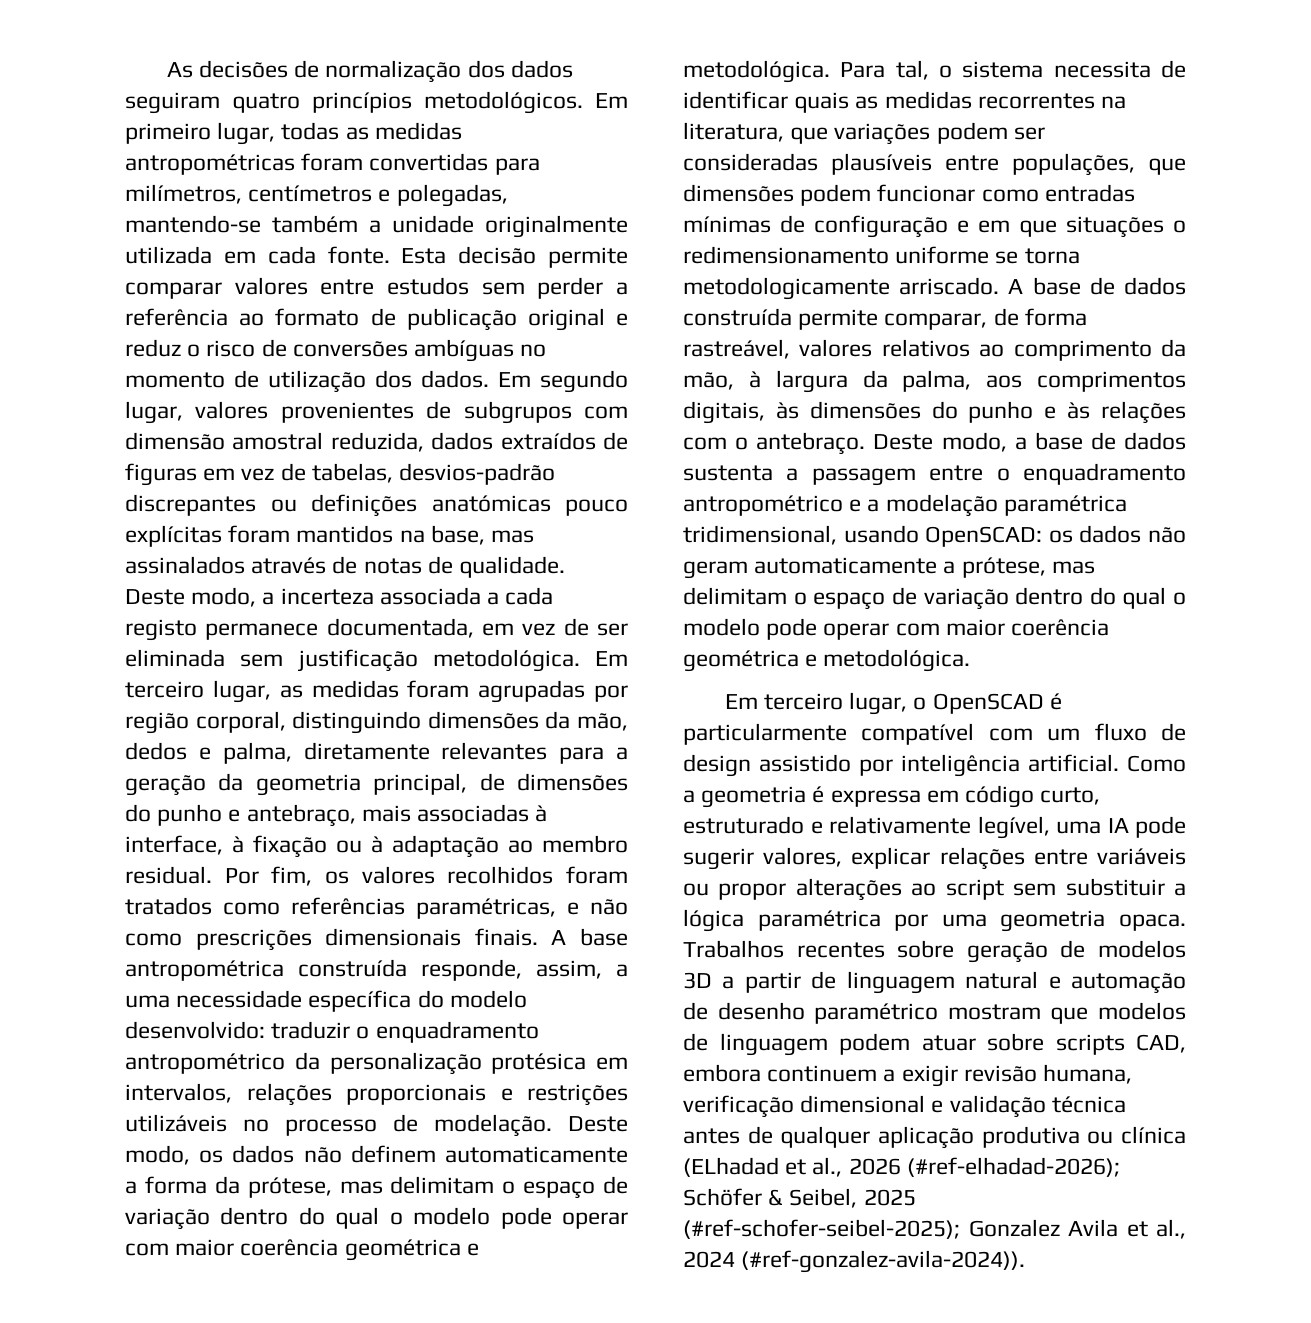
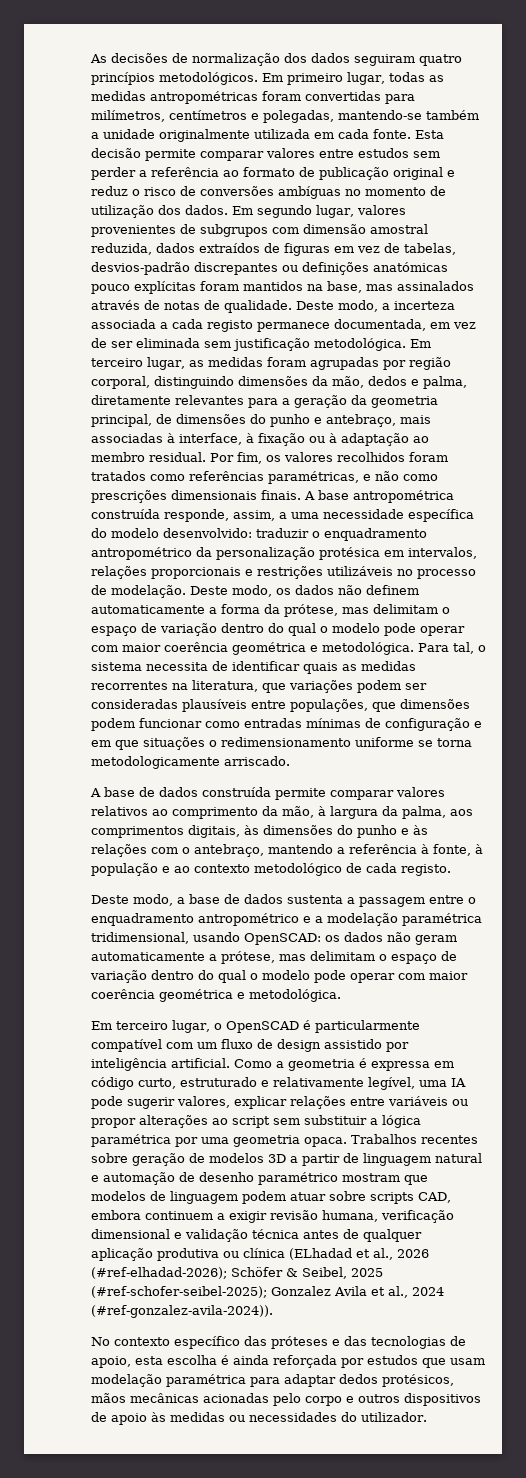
- Para tal, o sistema necessita de identificar quais as medidas recorrentes na literatura, que variações podem ser consideradas plausíveis entre populações, que dimensões podem funcionar como entradas mínimas de configuração e em que situações o redimensionamento uniforme se torna metodologicamente arriscado. A base de dados construída permite comparar, de forma rastreável, valores relativos ao comprimento da mão, à largura da palma, aos comprimentos digitais, às dimensões do punho e às relações com o antebraço. Deste modo, a base de dados sustenta a passagem entre o enquadramento antropométrico e a modelação paramétrica tridimensional, usando OpenSCAD:
+ Para tal, o sistema necessita de identificar quais as medidas recorrentes na literatura, que variações podem ser consideradas plausíveis entre populações, que dimensões podem funcionar como entradas mínimas de configuração e em que situações o redimensionamento uniforme se torna metodologicamente arriscado.
+ A base de dados construída permite comparar valores relativos ao comprimento da mão, à largura da palma, aos comprimentos digitais, às dimensões do punho e às relações com o antebraço, mantendo a referência à fonte, à população e ao contexto metodológico de cada registo.
+ Deste modo, a base de dados sustenta a passagem entre o enquadramento antropométrico e a modelação paramétrica tridimensional, usando OpenSCAD:
+ No contexto específico das próteses e das tecnologias de apoio, esta escolha é ainda reforçada por estudos que usam modelação paramétrica para adaptar dedos protésicos, mãos mecânicas acionadas pelo corpo e outros dispositivos de apoio às medidas ou necessidades do utilizador.

